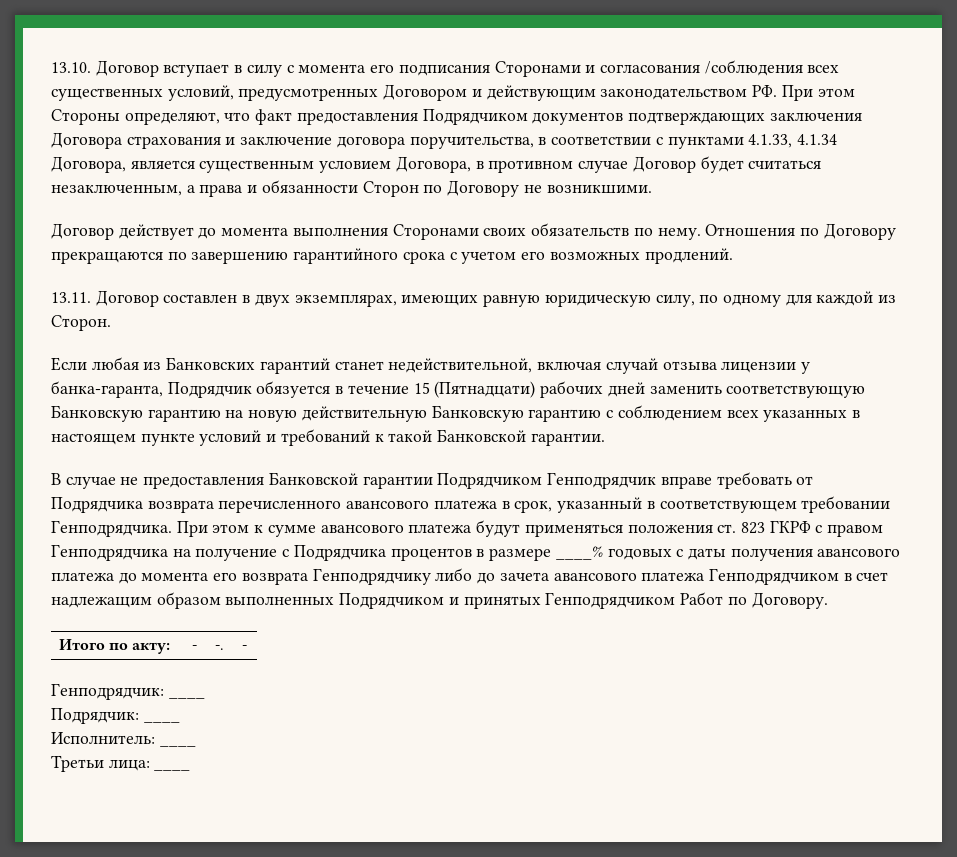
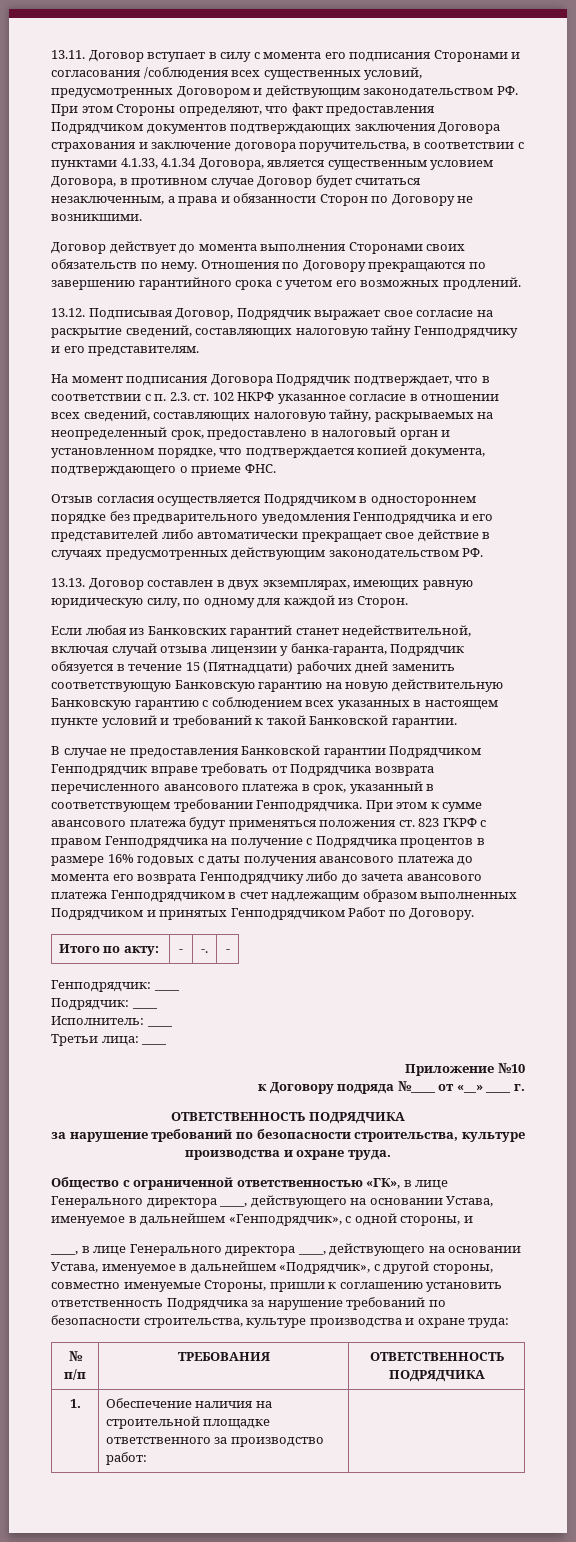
- 13.10. Договор вступает в силу с момента его подписания Сторонами и согласования /соблюдения всех существенных условий, предусмотренных Договором и действующим законодательством РФ. При этом Стороны определяют, что факт предоставления Подрядчиком документов подтверждающих заключения Договора страхования и заключение договора поручительства, в соответствии с пунктами 4.1.33, 4.1.34 Договора, является существенным условием Договора, в противном случае Договор будет считаться незаключенным, а права и обязанности Сторон по Договору не возникшими.
+ 13.11. Договор вступает в силу с момента его подписания Сторонами и согласования /соблюдения всех существенных условий, предусмотренных Договором и действующим законодательством РФ. При этом Стороны определяют, что факт предоставления Подрядчиком документов подтверждающих заключения Договора страхования и заключение договора поручительства, в соответствии с пунктами 4.1.33, 4.1.34 Договора, является существенным условием Договора, в противном случае Договор будет считаться незаключенным, а права и обязанности Сторон по Договору не возникшими.
- 13.11. Договор составлен в двух экземплярах, имеющих равную юридическую силу, по одному для каждой из Сторон.
+ 13.12. Подписывая Договор, Подрядчик выражает свое согласие на раскрытие сведений, составляющих налоговую тайну Генподрядчику и его представителям.
+ На момент подписания Договора Подрядчик подтверждает, что в соответствии с п. 2.3. ст. 102 НКРФ указанное согласие в отношении всех сведений, составляющих налоговую тайну, раскрываемых на неопределенный срок, предоставлено в налоговый орган и установленном порядке, что подтверждается копией документа, подтверждающего о приеме ФНС.
+ Отзыв согласия осуществляется Подрядчиком в одностороннем порядке без предварительного уведомления Генподрядчика и его представителей либо автоматически прекращает свое действие в случаях предусмотренных действующим законодательством РФ.
+ 13.13. Договор составлен в двух экземплярах, имеющих равную юридическую силу, по одному для каждой из Сторон.
- При этом к сумме авансового платежа будут применяться положения ст. 823 ГКРФ с правом Генподрядчика на получение с Подрядчика процентов в размере ____% годовых с даты получения авансового платежа до момента его возврата Генподрядчику либо до зачета авансового платежа Генподрядчиком в счет надлежащим образом выполненных Подрядчиком и принятых Генподрядчиком Работ по Договору.
+ При этом к сумме авансового платежа будут применяться положения ст. 823 ГКРФ с правом Генподрядчика на получение с Подрядчика процентов в размере 16% годовых с даты получения авансового платежа до момента его возврата Генподрядчику либо до зачета авансового платежа Генподрядчиком в счет надлежащим образом выполненных Подрядчиком и принятых Генподрядчиком Работ по Договору.
+ Приложение №10
+ к Договору подряда №____ от «__» ____ г.
+ ОТВЕТСТВЕННОСТЬ ПОДРЯДЧИКА
+ за нарушение требований по безопасности строительства, культуре производства и охране труда.
+ Общество с ограниченной ответственностью «ГК», в лице Генерального директора ____, действующего на основании Устава, именуемое в дальнейшем «Генподрядчик», с одной стороны, и
+ ____, в лице Генерального директора ____, действующего на основании Устава, именуемое в дальнейшем «Подрядчик», с другой стороны, совместно именуемые Стороны, пришли к соглашению установить ответственность Подрядчика за нарушение требований по безопасности строительства, культуре производства и охране труда:
+ № п/п | ТРЕБОВАНИЯ | ОТВЕТСТВЕННОСТЬ ПОДРЯДЧИКА
+ 1. | Обеспечение наличия на строительной площадке ответственного за производство работ: |

